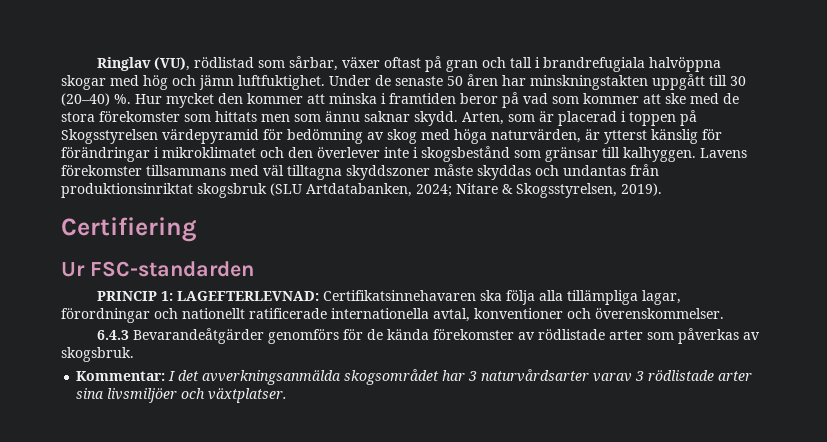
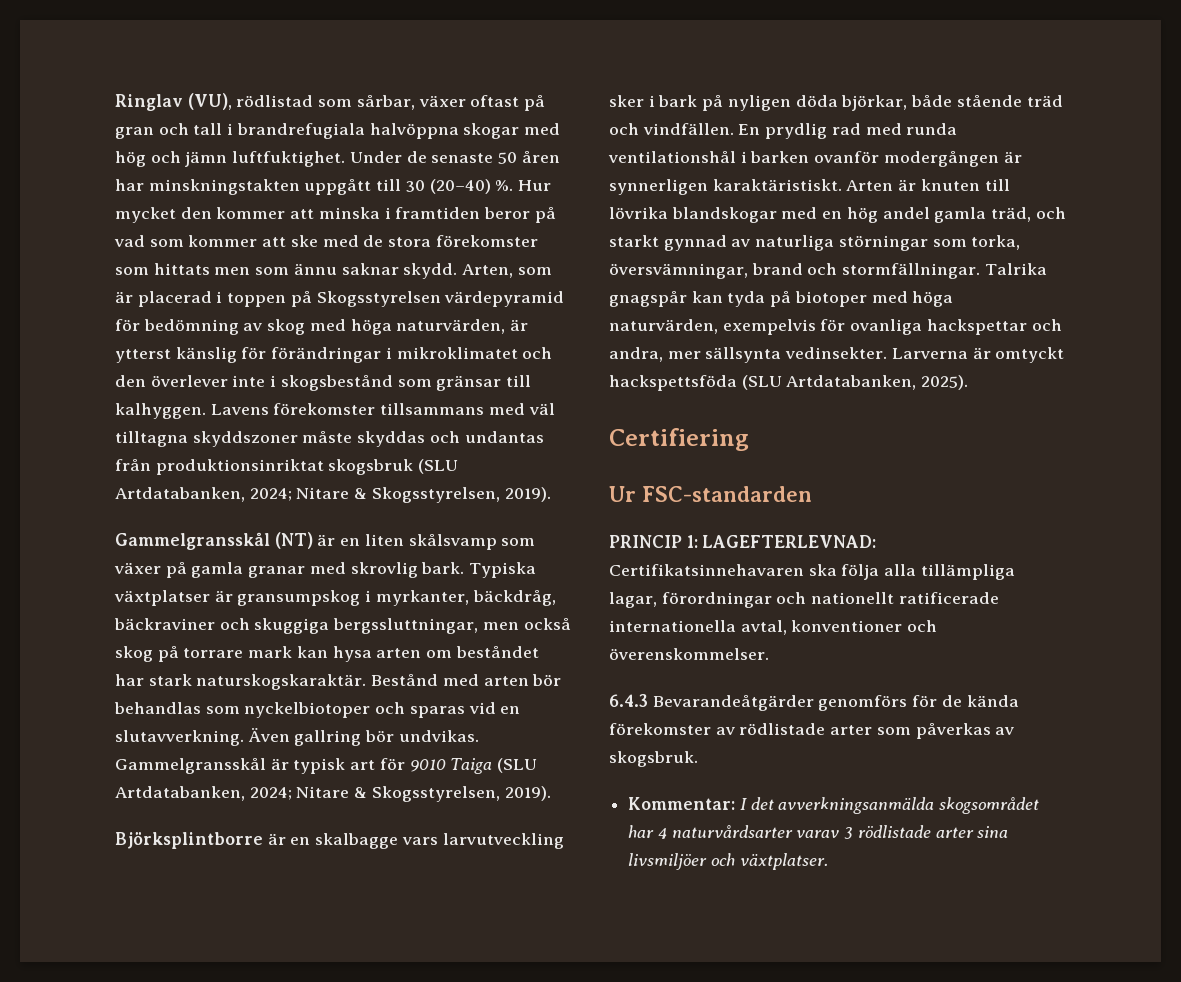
+ Gammelgransskål (NT) är en liten skålsvamp som växer på gamla granar med skrovlig bark. Typiska växtplatser är gransumpskog i myrkanter, bäckdråg, bäckraviner och skuggiga bergssluttningar, men också skog på torrare mark kan hysa arten om beståndet har stark naturskogskaraktär. Bestånd med arten bör behandlas som nyckelbiotoper och sparas vid en slutavverkning. Även gallring bör undvikas. Gammelgransskål är typisk art för 9010 Taiga (SLU Artdatabanken, 2024; Nitare & Skogsstyrelsen, 2019).
+ Björksplintborre är en skalbagge vars larvutveckling sker i bark på nyligen döda björkar, både stående träd och vindfällen. En prydlig rad med runda ventilationshål i barken ovanför modergången är synnerligen karaktäristiskt. Arten är knuten till lövrika blandskogar med en hög andel gamla träd, och starkt gynnad av naturliga störningar som torka, översvämningar, brand och stormfällningar. Talrika gnagspår kan tyda på biotoper med höga naturvärden, exempelvis för ovanliga hackspettar och andra, mer sällsynta vedinsekter. Larverna är omtyckt hackspettsföda (SLU Artdatabanken, 2025).
- Kommentar: I det avverkningsanmälda skogsområdet har 3 naturvårdsarter varav 3 rödlistade arter sina livsmiljöer och växtplatser.
+ Kommentar: I det avverkningsanmälda skogsområdet har 4 naturvårdsarter varav 3 rödlistade arter sina livsmiljöer och växtplatser.

